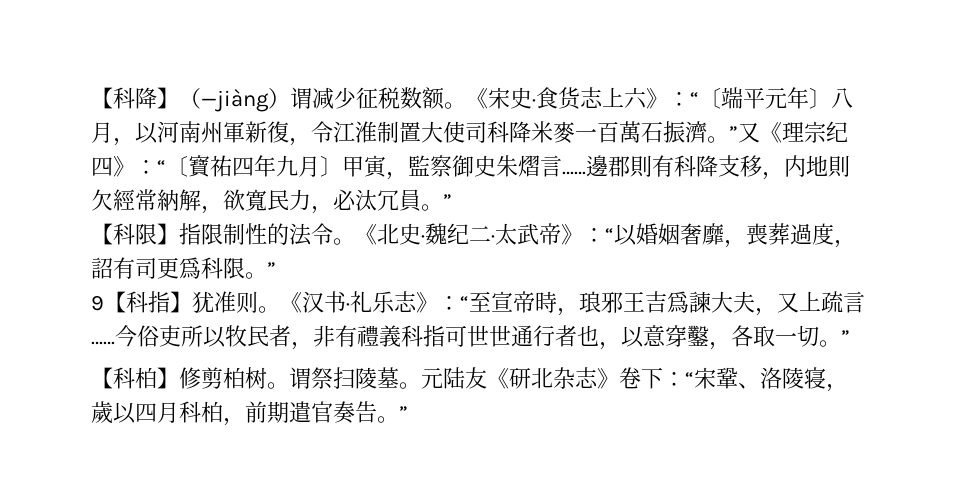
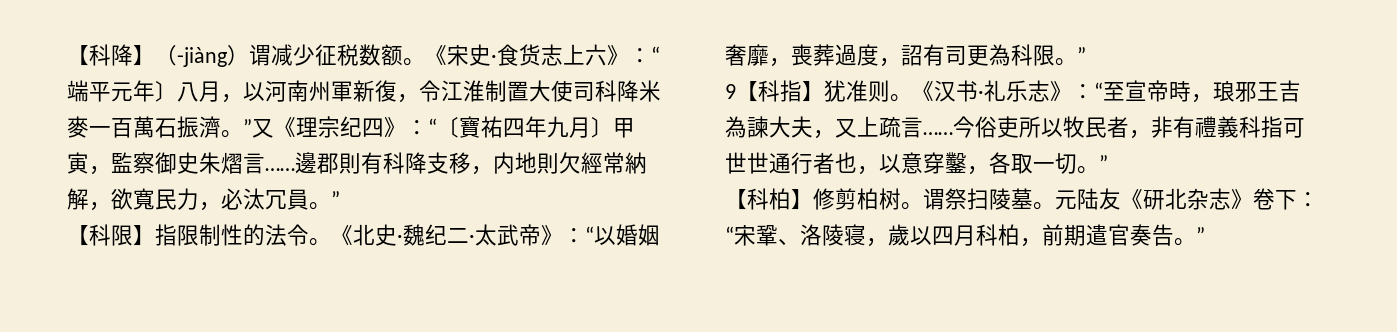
- 【科降】（—jiàng）谓减少征税数额。
+ 【科降】（-jiàng）谓减少征税数额。
- 《宋史·食货志上六》：“〔端平元年〕八月，以河南州軍新復，令江淮制置大使司科降米麥一百萬石振濟。”又《理宗纪四》：“〔寶祐四年九月〕甲寅，監察御史朱熠言……
+ 《宋史·食货志上六》：“端平元年〕八月，以河南州軍新復，令江淮制置大使司科降米麥一百萬石振濟。”又《理宗纪四》：“〔寶祐四年九月〕甲寅，監察御史朱熠言……
- 《北史·魏纪二·太武帝》：“以婚姻奢靡，喪葬過度，詔有司更爲科限。”
+ 《北史·魏纪二·太武帝》：“以婚姻奢靡，喪葬過度，詔有司更為科限。”
- 《汉书·礼乐志》：“至宣帝時，琅邪王吉爲諫大夫，又上疏言……
+ 《汉书·礼乐志》：“至宣帝時，琅邪王吉為諫大夫，又上疏言……

